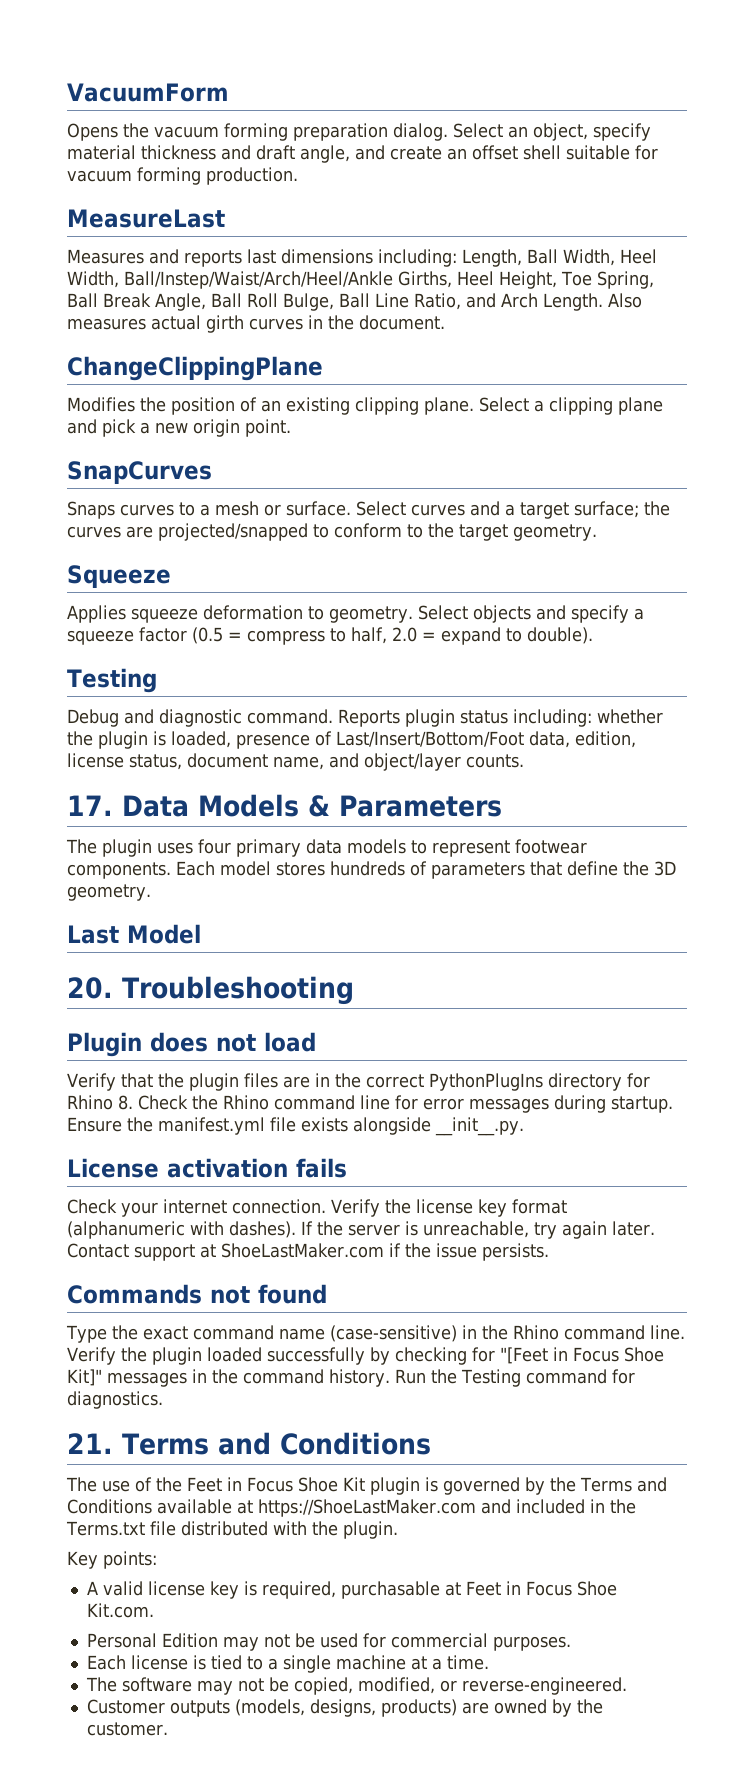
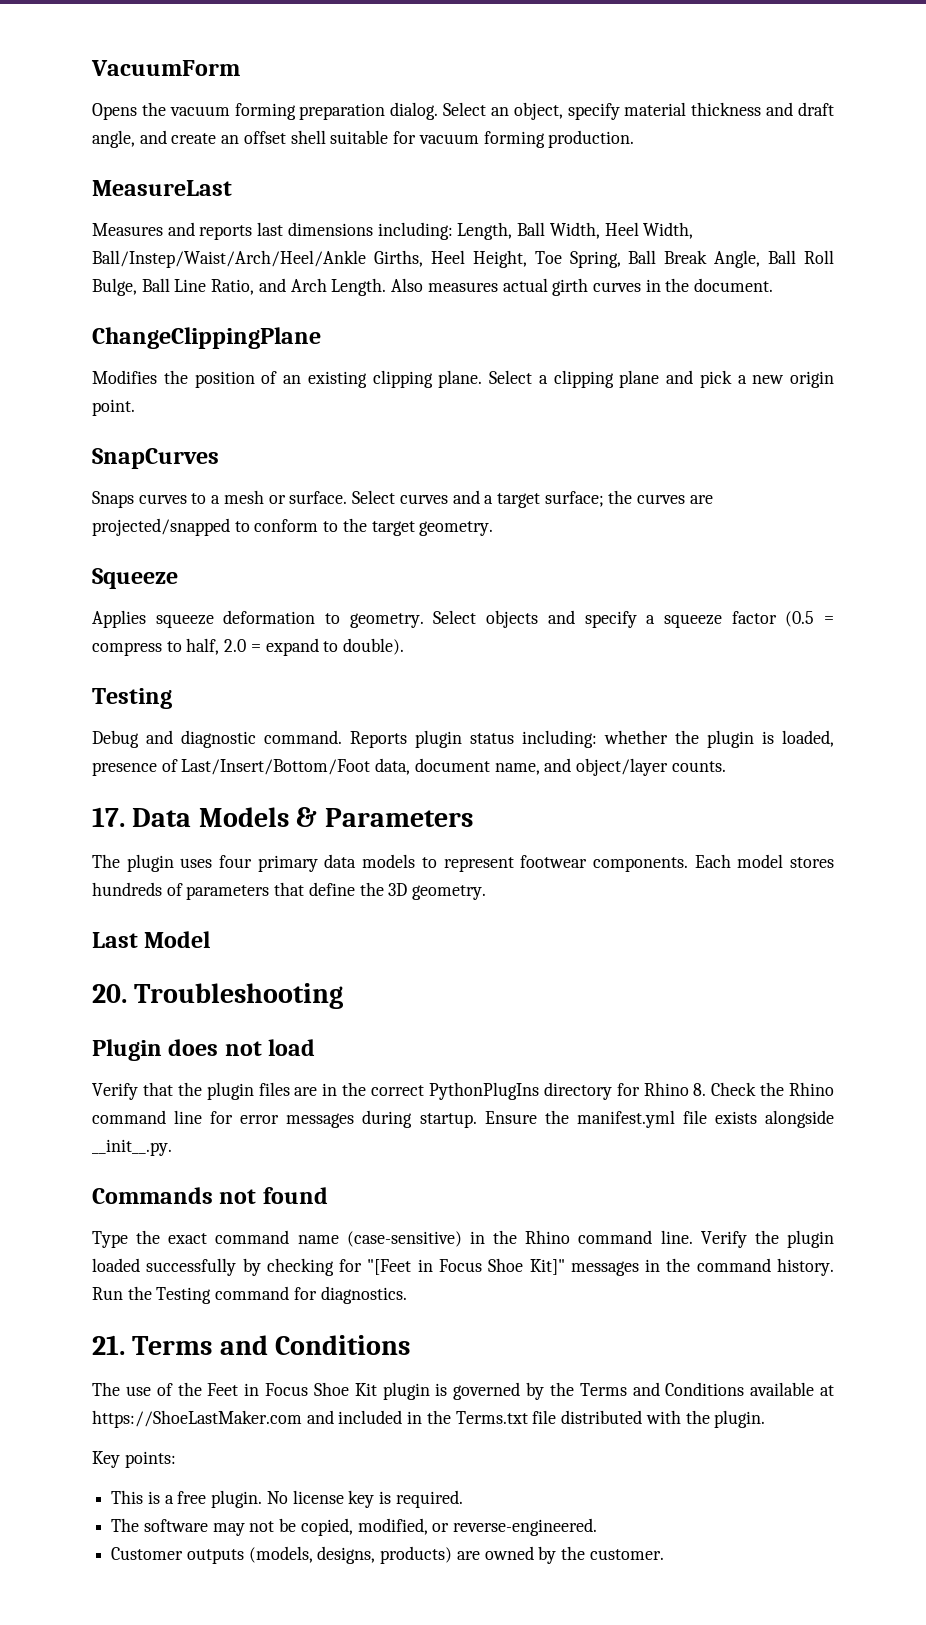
- Reports plugin status including: whether the plugin is loaded, presence of Last/Insert/Bottom/Foot data, edition, license status, document name, and object/layer counts.
+ Reports plugin status including: whether the plugin is loaded, presence of Last/Insert/Bottom/Foot data, document name, and object/layer counts.
- License activation fails
- Check your internet connection. Verify the license key format (alphanumeric with dashes). If the server is unreachable, try again later. Contact support at ShoeLastMaker.com if the issue persists.
- A valid license key is required, purchasable at Feet in Focus Shoe Kit.com.
- Personal Edition may not be used for commercial purposes.
- Each license is tied to a single machine at a time.
+ This is a free plugin. No license key is required.

